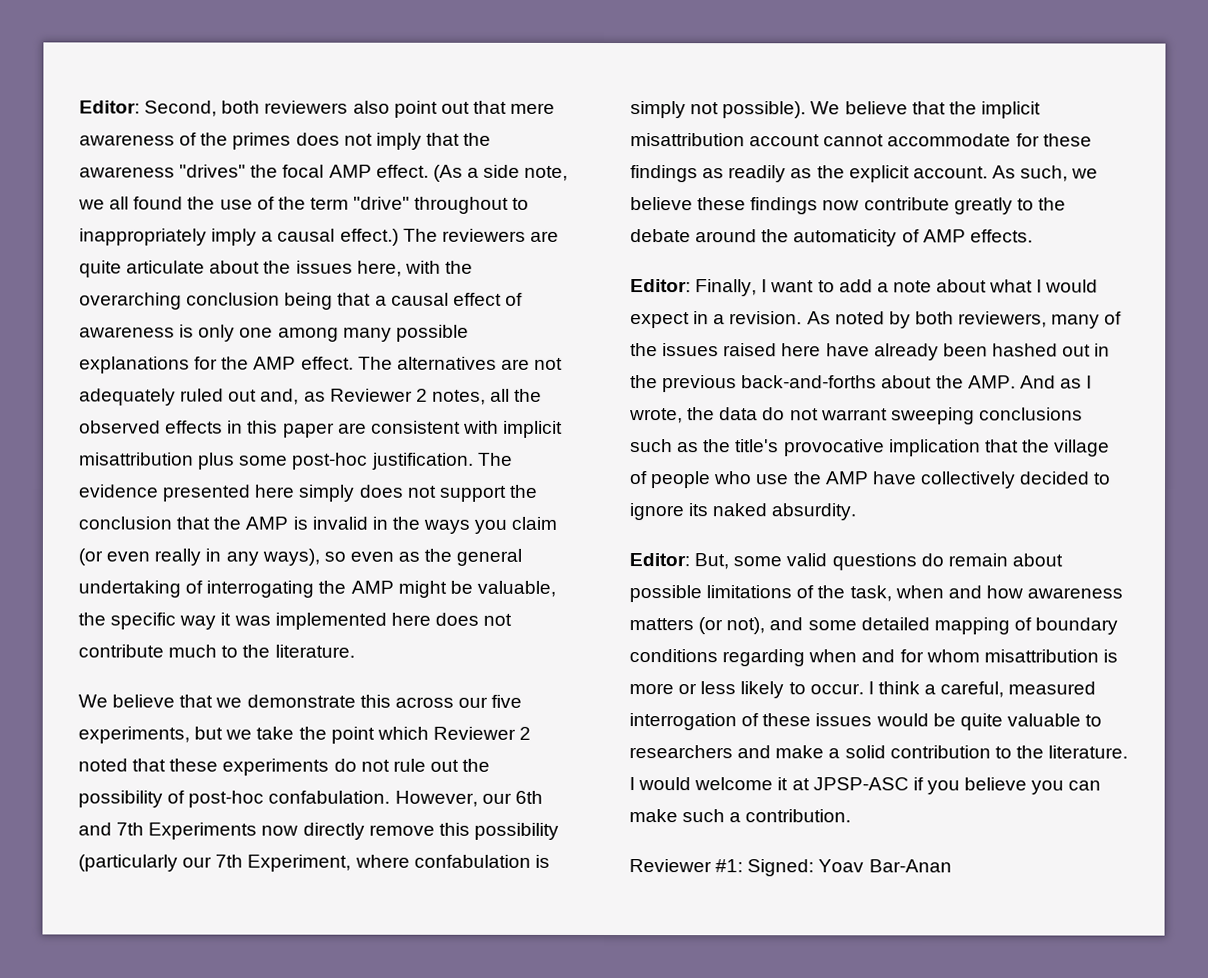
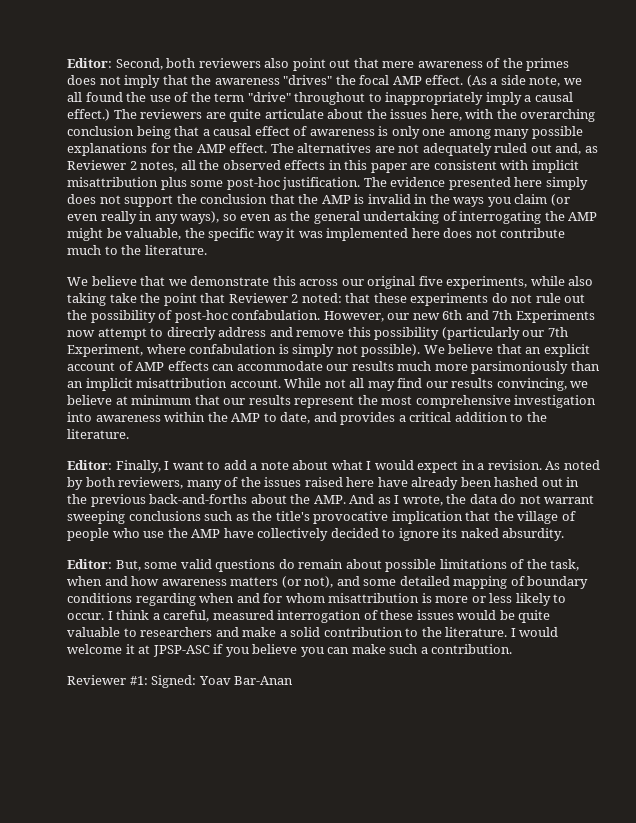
- We believe that we demonstrate this across our five experiments, but we take the point which Reviewer 2 noted that these experiments do not rule out the possibility of post-hoc confabulation.
+ We believe that we demonstrate this across our original five experiments, while also taking take the point that Reviewer 2 noted: that these experiments do not rule out the possibility of post-hoc confabulation.
- However, our 6th and 7th Experiments now directly remove this possibility (particularly our 7th Experiment, where confabulation is simply not possible).
+ However, our new 6th and 7th Experiments now attempt to direcrly address and remove this possibility (particularly our 7th Experiment, where confabulation is simply not possible).
- We believe that the implicit misattribution account cannot accommodate for these findings as readily as the explicit account. As such, we believe these findings now contribute greatly to the debate around the automaticity of AMP effects.
+ We believe that an explicit account of AMP effects can accommodate our results much more parsimoniously than an implicit misattribution account. While not all may find our results convincing, we believe at minimum that our results represent the most comprehensive investigation into awareness within the AMP to date, and provides a critical addition to the literature.

